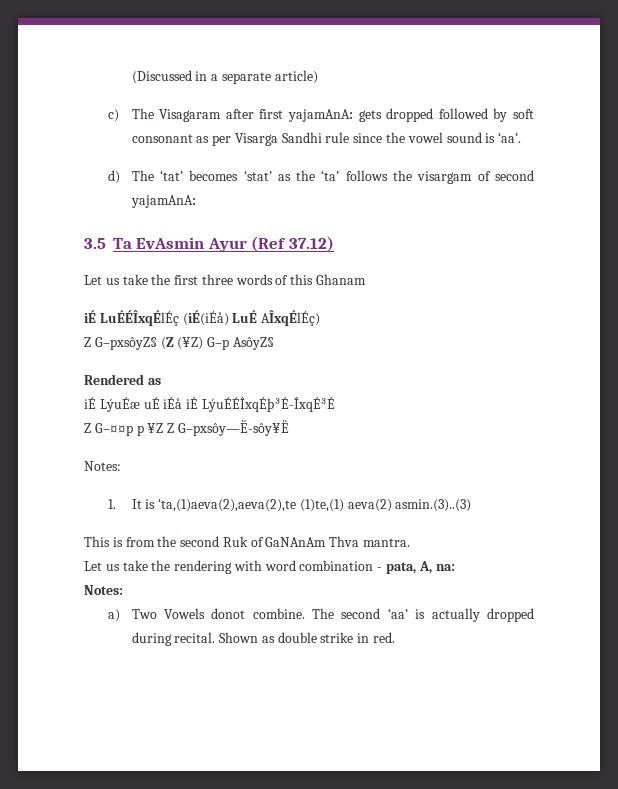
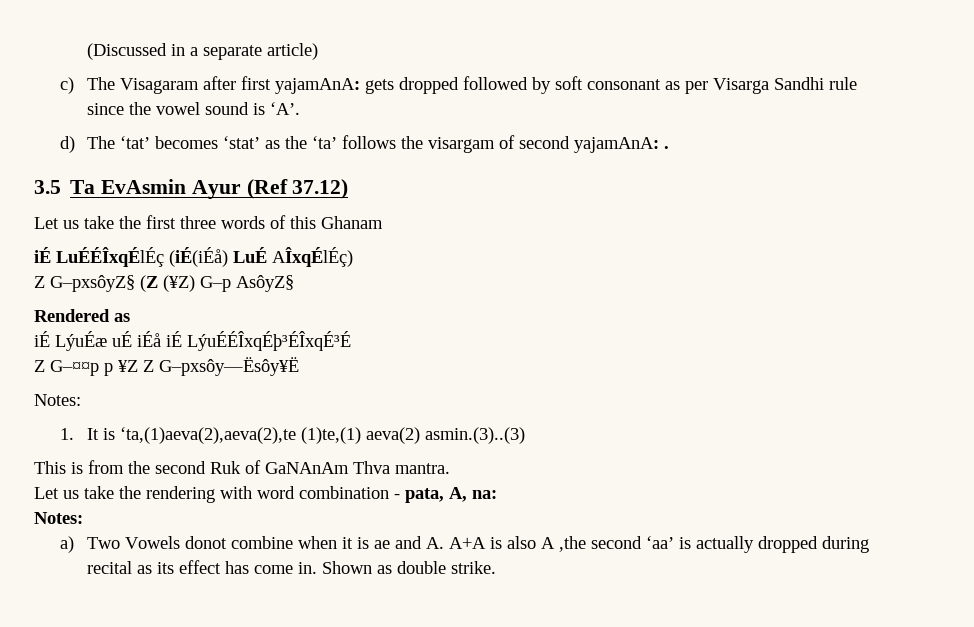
- c) The Visagaram after first yajamAnA: gets dropped followed by soft consonant as per Visarga Sandhi rule since the vowel sound is ‘aa’.
+ c) The Visagaram after first yajamAnA: gets dropped followed by soft consonant as per Visarga Sandhi rule since the vowel sound is ‘A’.
- d) The ‘tat’ becomes ‘stat’ as the ‘ta’ follows the visargam of second yajamAnA:
+ d) The ‘tat’ becomes ‘stat’ as the ‘ta’ follows the visargam of second yajamAnA: .
- iÉ LýuÉæ uÉ iÉå iÉ LýuÉÉÎxqÉþ³É-ÎxqÉ³É
+ iÉ LýuÉæ uÉ iÉå iÉ LýuÉÉÎxqÉþ³ÉÎxqÉ³É
- Z G–¤¤p p ¥Z Z G–pxsôy—Ë-sôy¥Ë
+ Z G–¤¤p p ¥Z Z G–pxsôy—Ësôy¥Ë
- a) Two Vowels donot combine. The second ‘aa’ is actually dropped during recital. Shown as double strike in red.
+ a) Two Vowels donot combine when it is ae and A. A+A is also A ,the second ‘aa’ is actually dropped during recital as its effect has come in. Shown as double strike.

